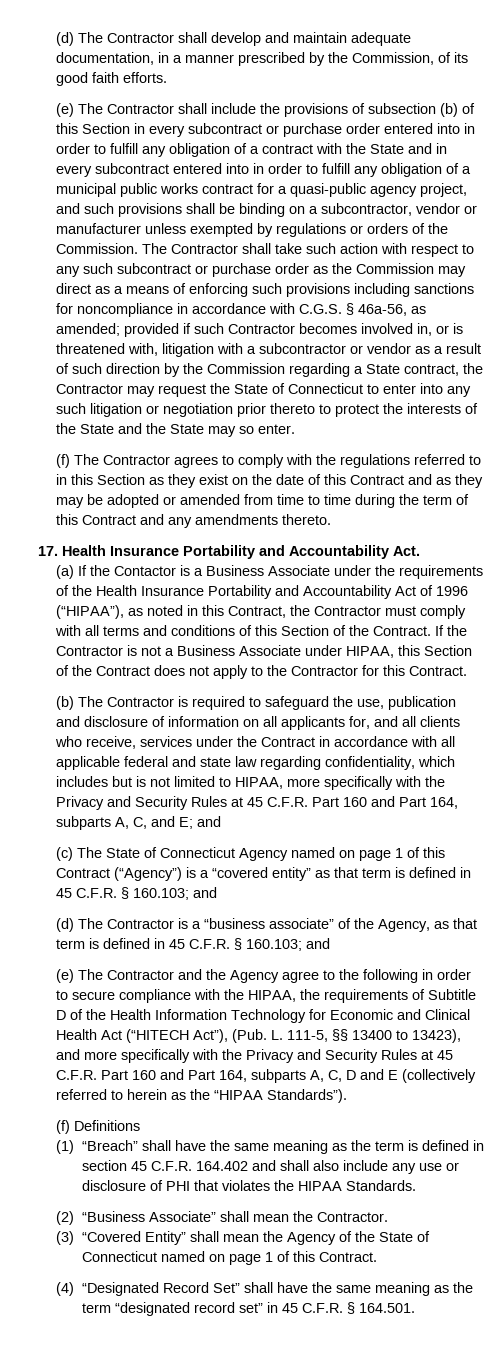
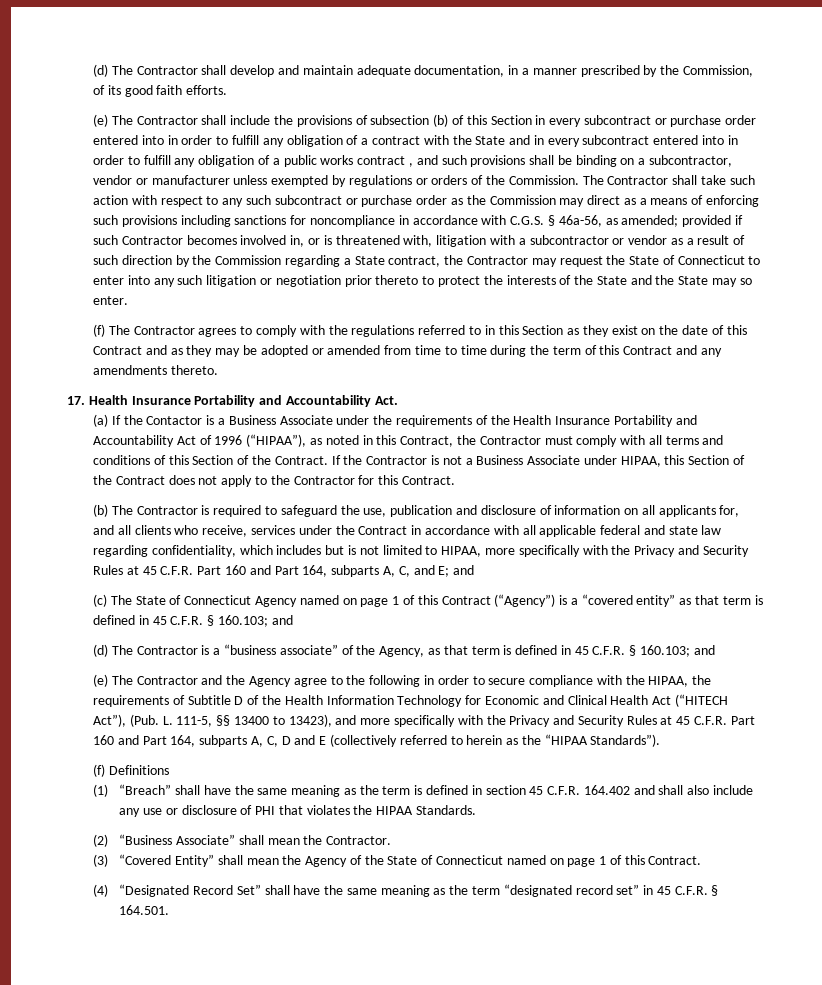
- (e) The Contractor shall include the provisions of subsection (b) of this Section in every subcontract or purchase order entered into in order to fulfill any obligation of a contract with the State and in every subcontract entered into in order to fulfill any obligation of a municipal public works contract for a quasi-public agency project, and such provisions shall be binding on a subcontractor, vendor or manufacturer unless exempted by regulations or orders of the Commission.
+ (e) The Contractor shall include the provisions of subsection (b) of this Section in every subcontract or purchase order entered into in order to fulfill any obligation of a contract with the State and in every subcontract entered into in order to fulfill any obligation of a public works contract , and such provisions shall be binding on a subcontractor, vendor or manufacturer unless exempted by regulations or orders of the Commission.

